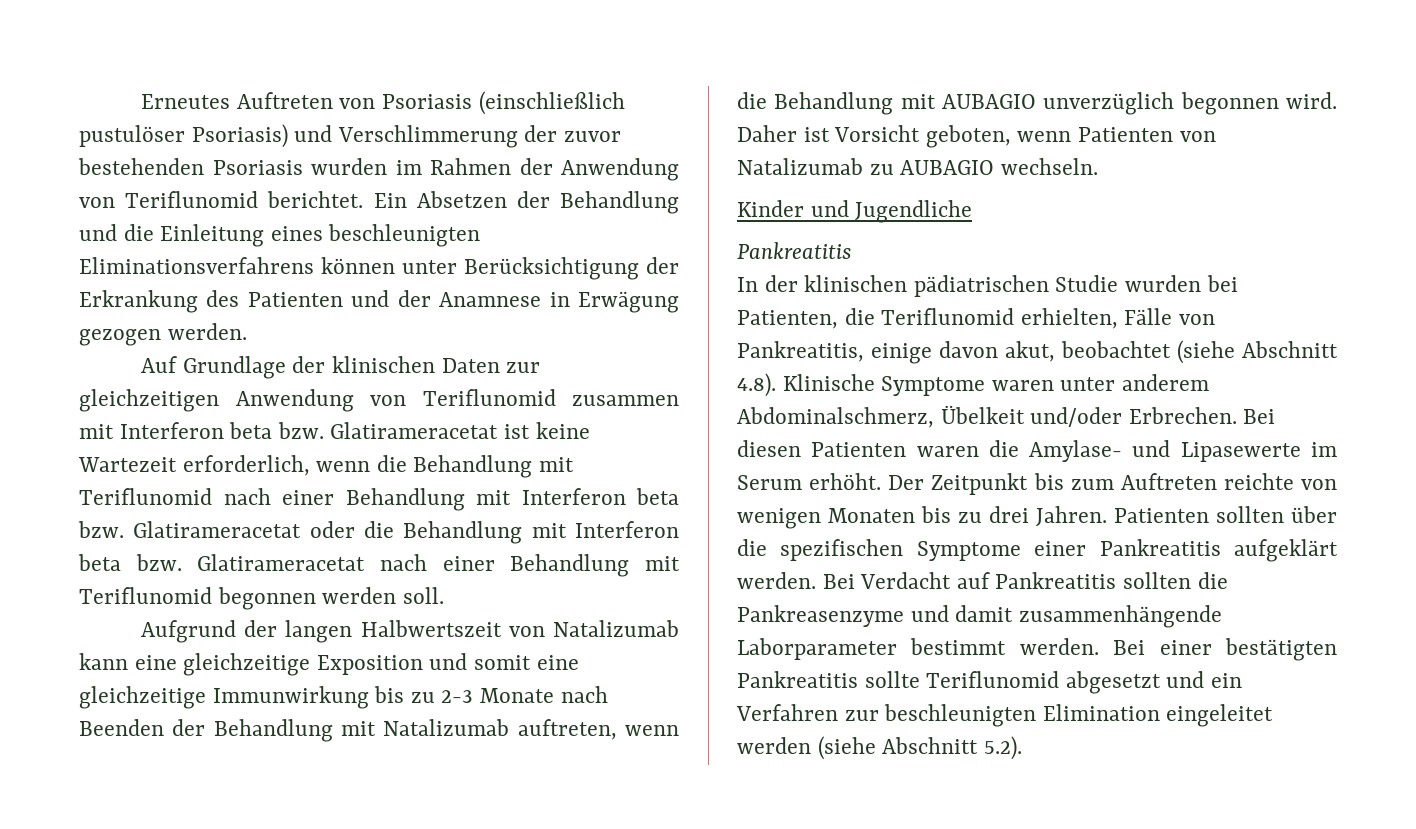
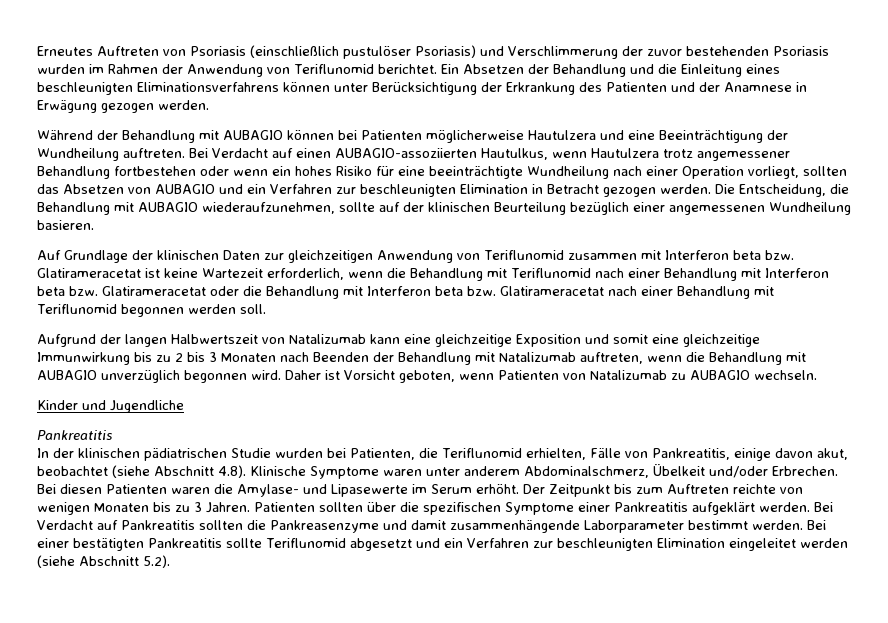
+ Während der Behandlung mit AUBAGIO können bei Patienten möglicherweise Hautulzera und eine Beeinträchtigung der Wundheilung auftreten. Bei Verdacht auf einen AUBAGIO-assoziierten Hautulkus, wenn Hautulzera trotz angemessener Behandlung fortbestehen oder wenn ein hohes Risiko für eine beeinträchtigte Wundheilung nach einer Operation vorliegt, sollten das Absetzen von AUBAGIO und ein Verfahren zur beschleunigten Elimination in Betracht gezogen werden. Die Entscheidung, die Behandlung mit AUBAGIO wiederaufzunehmen, sollte auf der klinischen Beurteilung bezüglich einer angemessenen Wundheilung basieren.
- Aufgrund der langen Halbwertszeit von Natalizumab kann eine gleichzeitige Exposition und somit eine gleichzeitige Immunwirkung bis zu 2-3 Monate nach Beenden der Behandlung mit Natalizumab auftreten, wenn die Behandlung mit AUBAGIO unverzüglich begonnen wird.
+ Aufgrund der langen Halbwertszeit von Natalizumab kann eine gleichzeitige Exposition und somit eine gleichzeitige Immunwirkung bis zu 2 bis 3 Monaten nach Beenden der Behandlung mit Natalizumab auftreten, wenn die Behandlung mit AUBAGIO unverzüglich begonnen wird.
- Der Zeitpunkt bis zum Auftreten reichte von wenigen Monaten bis zu drei Jahren.
+ Der Zeitpunkt bis zum Auftreten reichte von wenigen Monaten bis zu 3 Jahren.

